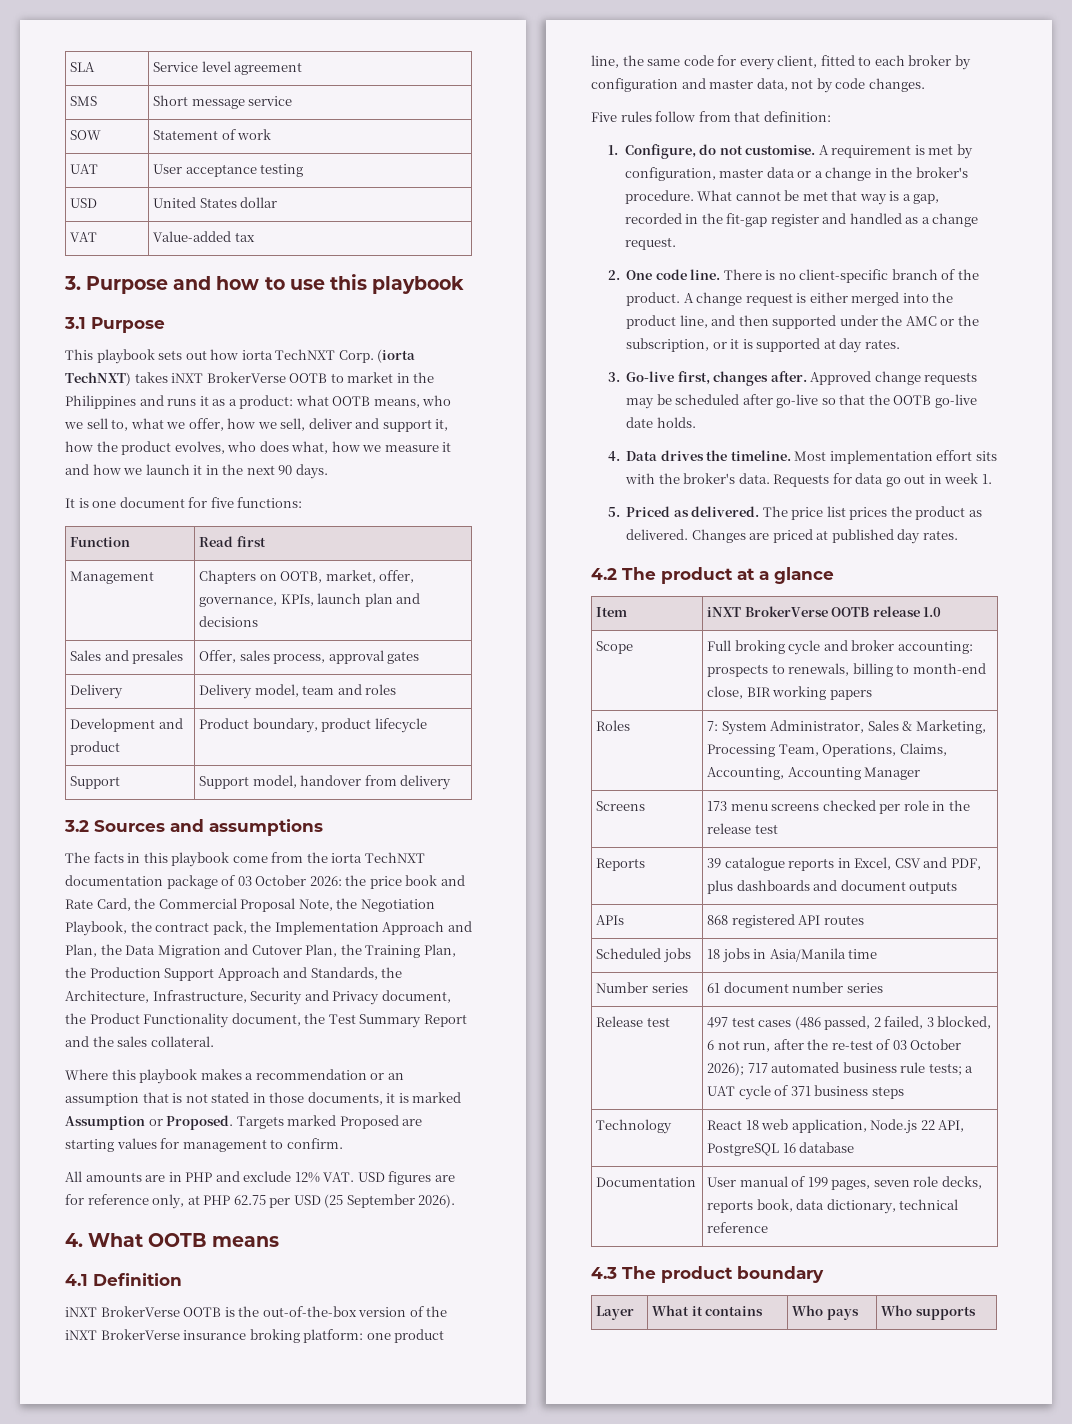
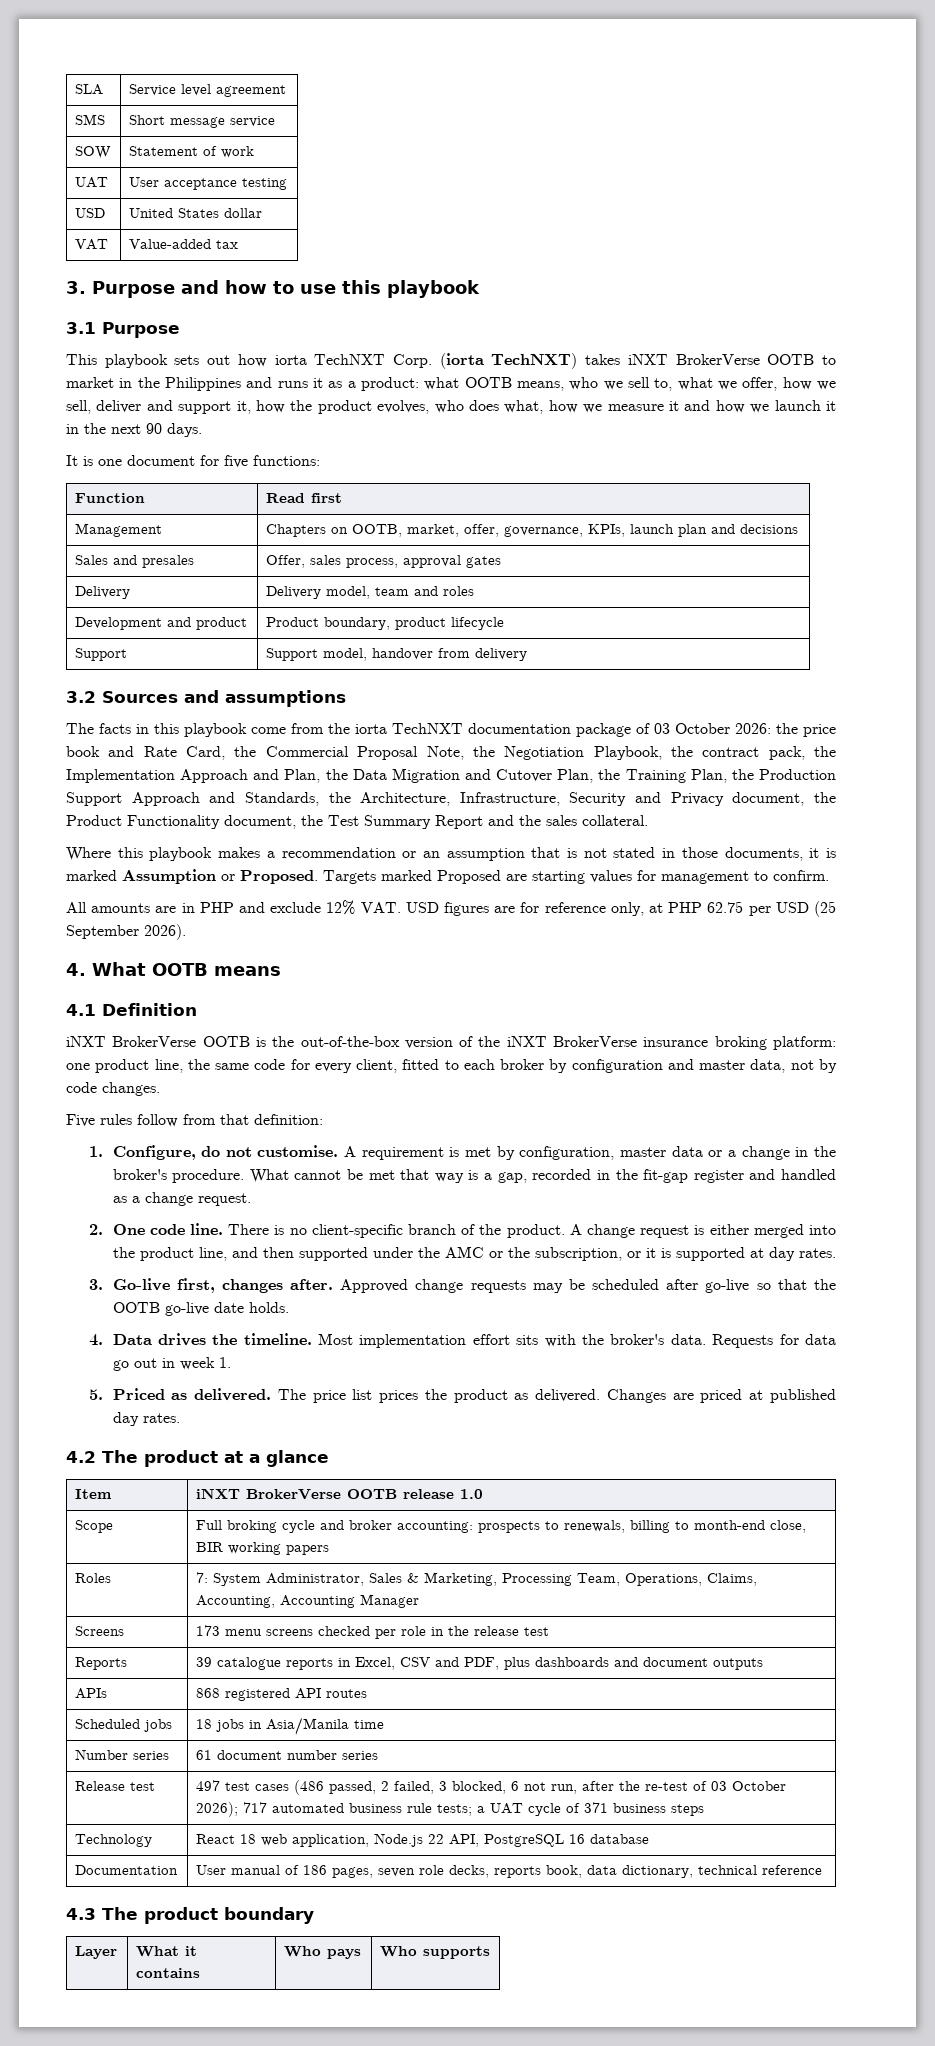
- Documentation | User manual of 199 pages, seven role decks, reports book, data dictionary, technical reference
+ Documentation | User manual of 186 pages, seven role decks, reports book, data dictionary, technical reference

